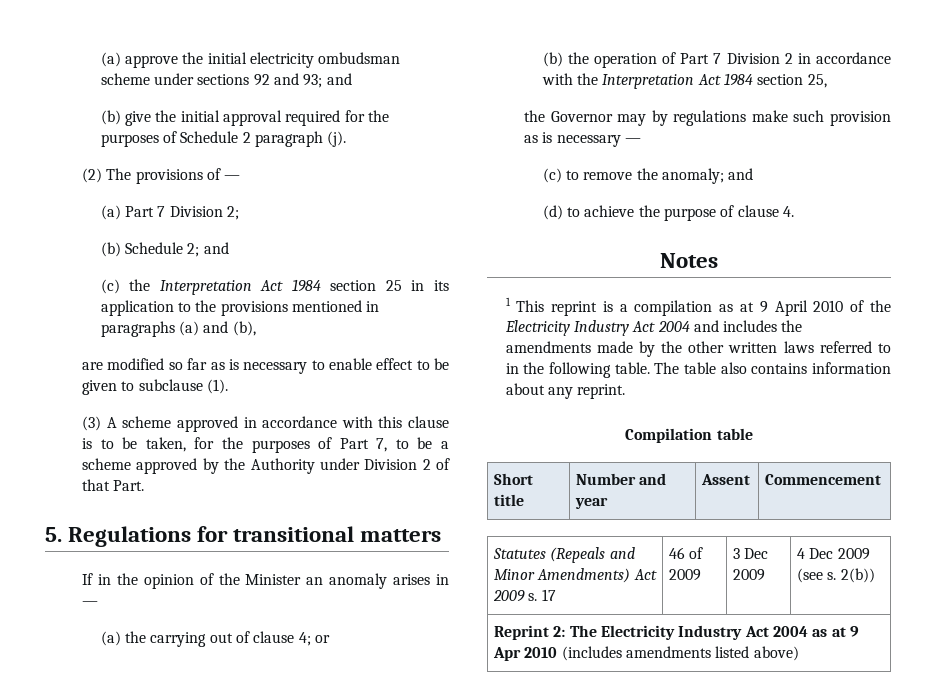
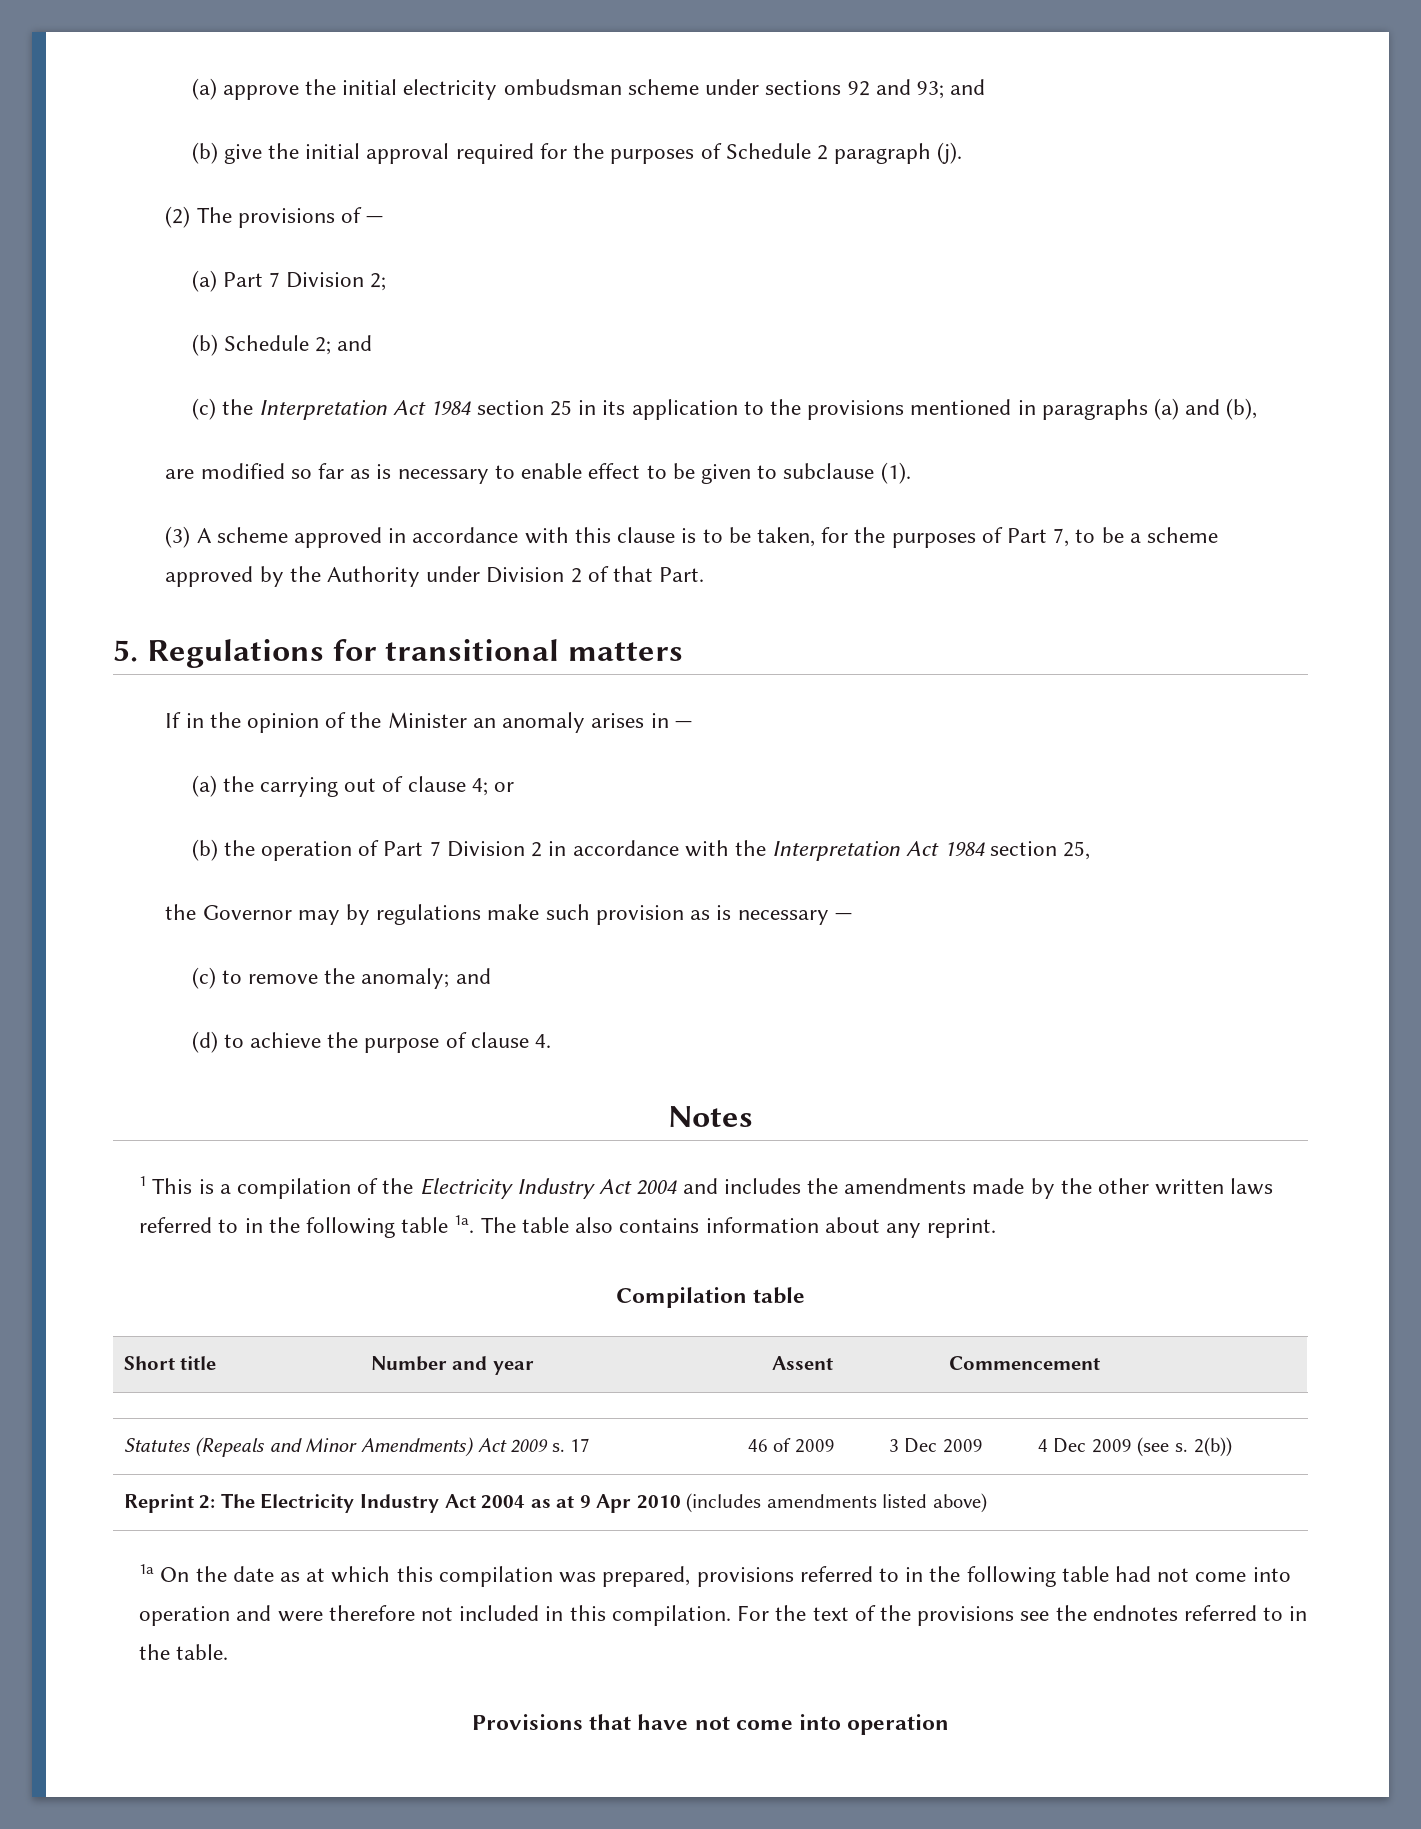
- 1 This reprint is a compilation as at 9 April 2010 of the Electricity Industry Act 2004 and includes the amendments made by the other written laws referred to in the following table.
+ 1 This is a compilation of the Electricity Industry Act 2004 and includes the amendments made by the other written laws referred to in the following table 1a.
+ 1a On the date as at which this compilation was prepared, provisions referred to in the following table had not come into operation and were therefore not included in this compilation. For the text of the provisions see the endnotes referred to in the table.
+ Provisions that have not come into operation

